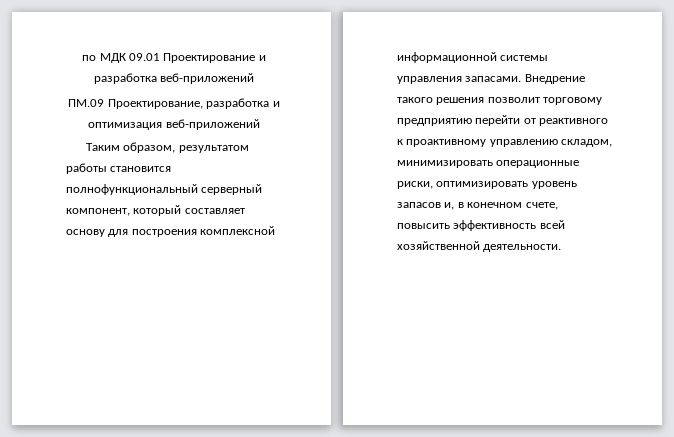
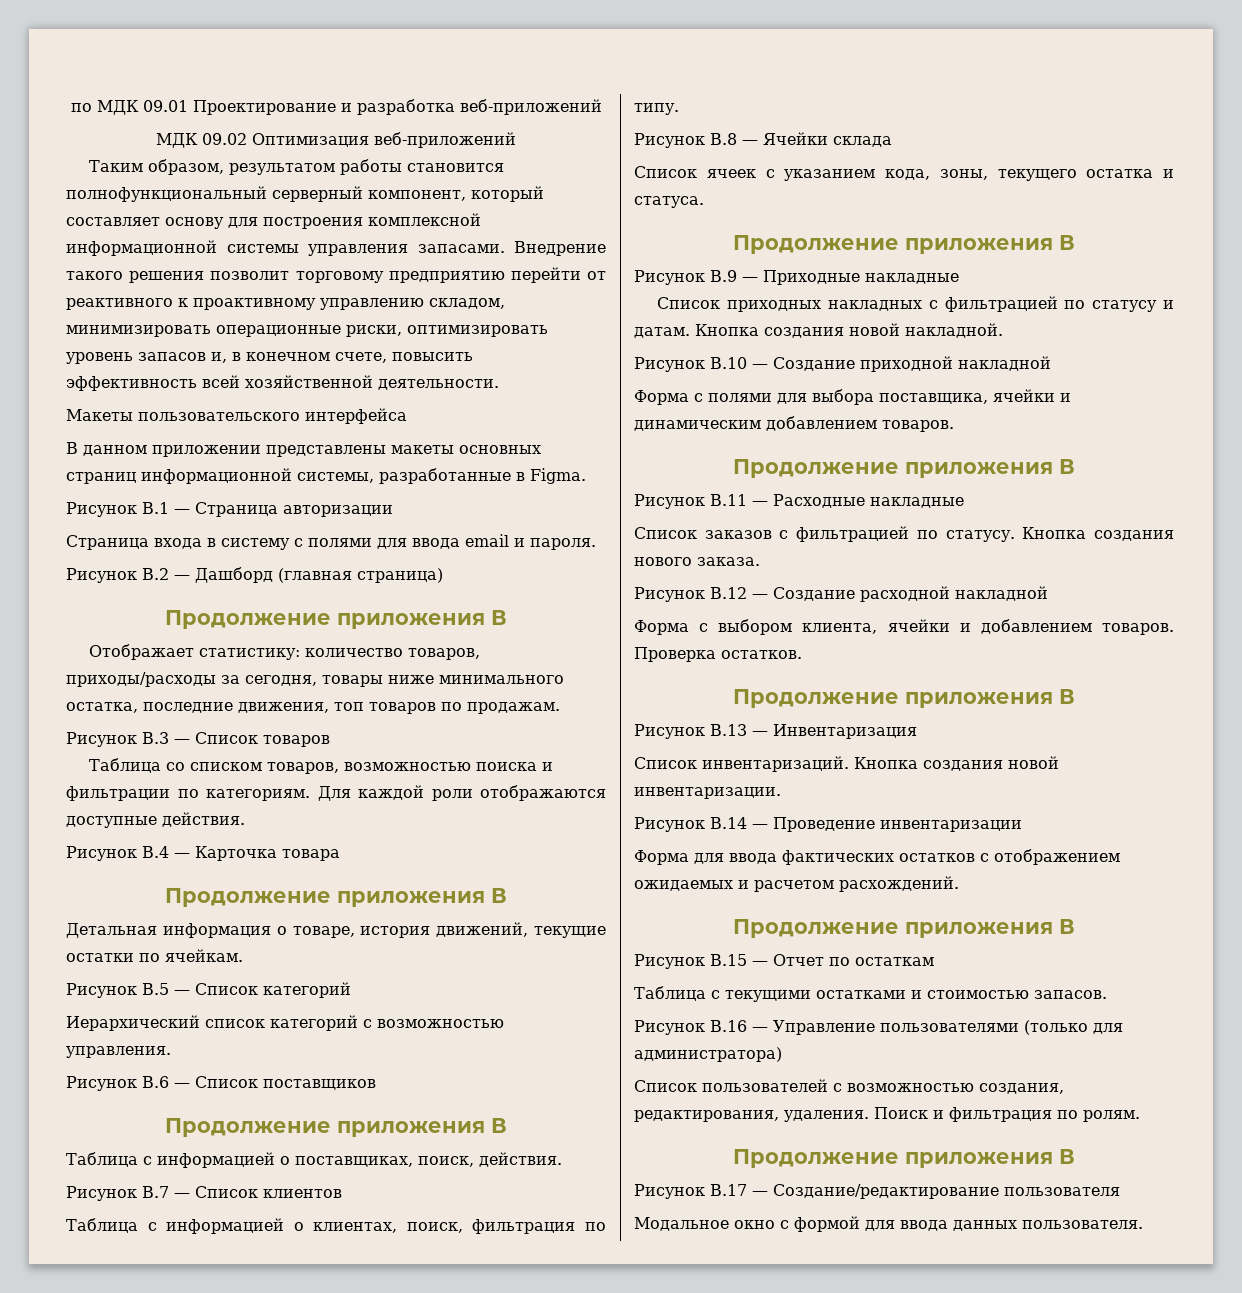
- ПМ.09 Проектирование, разработка и оптимизация веб-приложений
+ МДК 09.02 Оптимизация веб-приложений
+ Макеты пользовательского интерфейса
+ В данном приложении представлены макеты основных страниц информационной системы, разработанные в Figma.
+ Рисунок В.1 — Страница авторизации
+ Страница входа в систему с полями для ввода email и пароля.
+ Рисунок В.2 — Дашборд (главная страница)
+ Продолжение приложения В
+ Отображает статистику: количество товаров, приходы/расходы за сегодня, товары ниже минимального остатка, последние движения, топ товаров по продажам.
+ Рисунок В.3 — Список товаров
+ Таблица со списком товаров, возможностью поиска и фильтрации по категориям. Для каждой роли отображаются доступные действия.
+ Рисунок В.4 — Карточка товара
+ Продолжение приложения В
+ Детальная информация о товаре, история движений, текущие остатки по ячейкам.
+ Рисунок В.5 — Список категорий
+ Иерархический список категорий с возможностью управления.
+ Рисунок В.6 — Список поставщиков
+ Продолжение приложения В
+ Таблица с информацией о поставщиках, поиск, действия.
+ Рисунок В.7 — Список клиентов
+ Таблица с информацией о клиентах, поиск, фильтрация по типу.
+ Рисунок В.8 — Ячейки склада
+ Список ячеек с указанием кода, зоны, текущего остатка и статуса.
+ Продолжение приложения В
+ Рисунок В.9 — Приходные накладные
+ Список приходных накладных с фильтрацией по статусу и датам. Кнопка создания новой накладной.
+ Рисунок В.10 — Создание приходной накладной
+ Форма с полями для выбора поставщика, ячейки и динамическим добавлением товаров.
+ Продолжение приложения В
+ Рисунок В.11 — Расходные накладные
+ Список заказов с фильтрацией по статусу. Кнопка создания нового заказа.
+ Рисунок В.12 — Создание расходной накладной
+ Форма с выбором клиента, ячейки и добавлением товаров. Проверка остатков.
+ Продолжение приложения В
+ Рисунок В.13 — Инвентаризация
+ Список инвентаризаций. Кнопка создания новой инвентаризации.
+ Рисунок В.14 — Проведение инвентаризации
+ Форма для ввода фактических остатков с отображением ожидаемых и расчетом расхождений.
+ Продолжение приложения В
+ Рисунок В.15 — Отчет по остаткам
+ Таблица с текущими остатками и стоимостью запасов.
+ Рисунок В.16 — Управление пользователями (только для администратора)
+ Список пользователей с возможностью создания, редактирования, удаления. Поиск и фильтрация по ролям.
+ Продолжение приложения В
+ Рисунок В.17 — Создание/редактирование пользователя
+ Модальное окно с формой для ввода данных пользователя.

